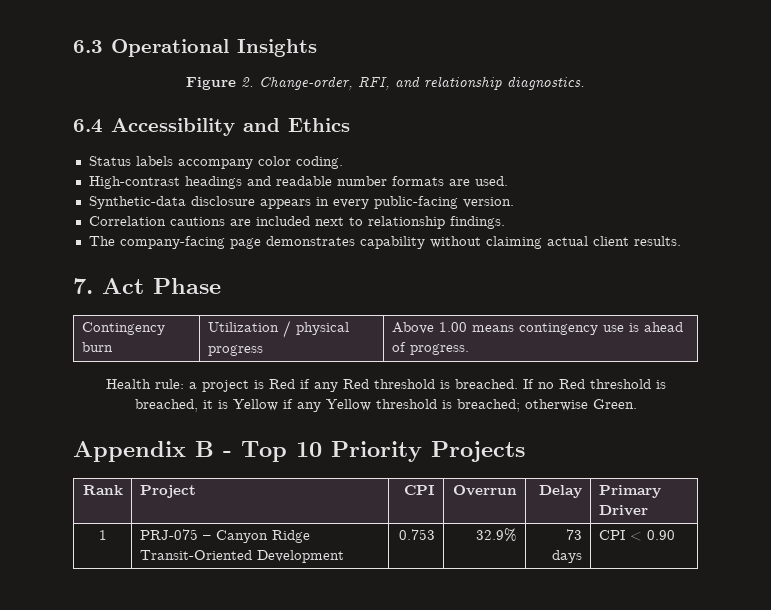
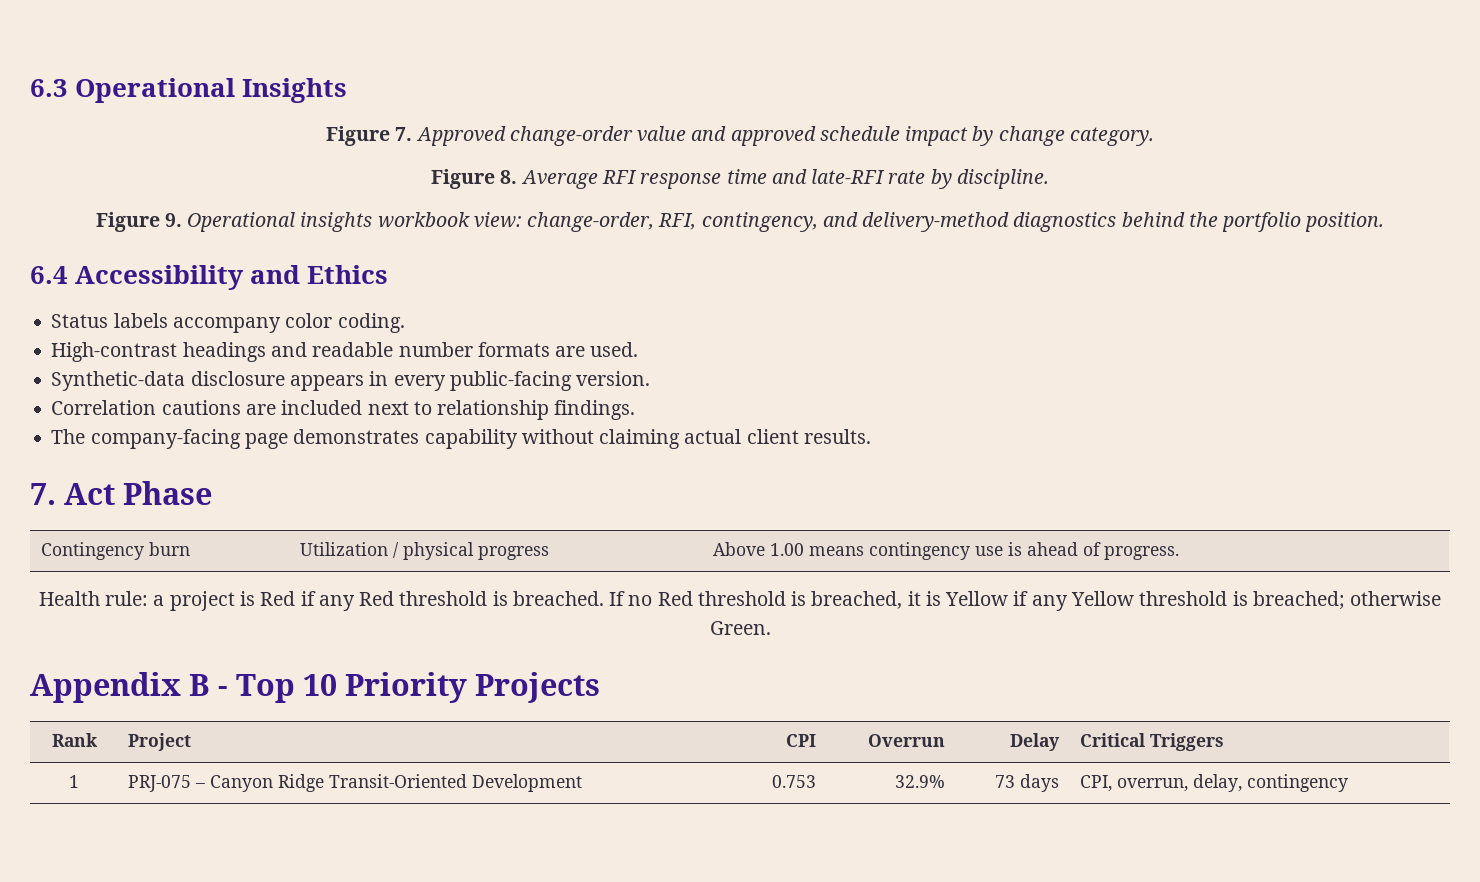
- Figure 2. Change-order, RFI, and relationship diagnostics.
+ Figure 7. Approved change-order value and approved schedule impact by change category.
+ Figure 8. Average RFI response time and late-RFI rate by discipline.
+ Figure 9. Operational insights workbook view: change-order, RFI, contingency, and delivery-method diagnostics behind the portfolio position.
- Rank | Project | CPI | Overrun | Delay | Primary Driver
+ Rank | Project | CPI | Overrun | Delay | Critical Triggers
- 1 | PRJ-075 – Canyon Ridge Transit-Oriented Development | 0.753 | 32.9% | 73 days | CPI < 0.90
+ 1 | PRJ-075 – Canyon Ridge Transit-Oriented Development | 0.753 | 32.9% | 73 days | CPI, overrun, delay, contingency

